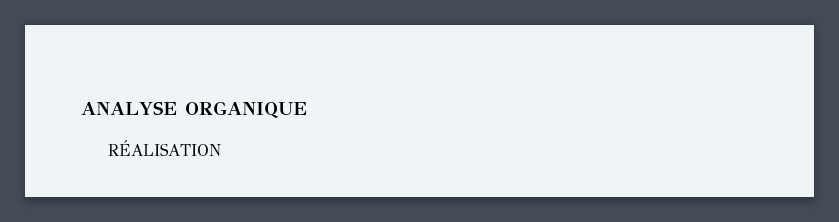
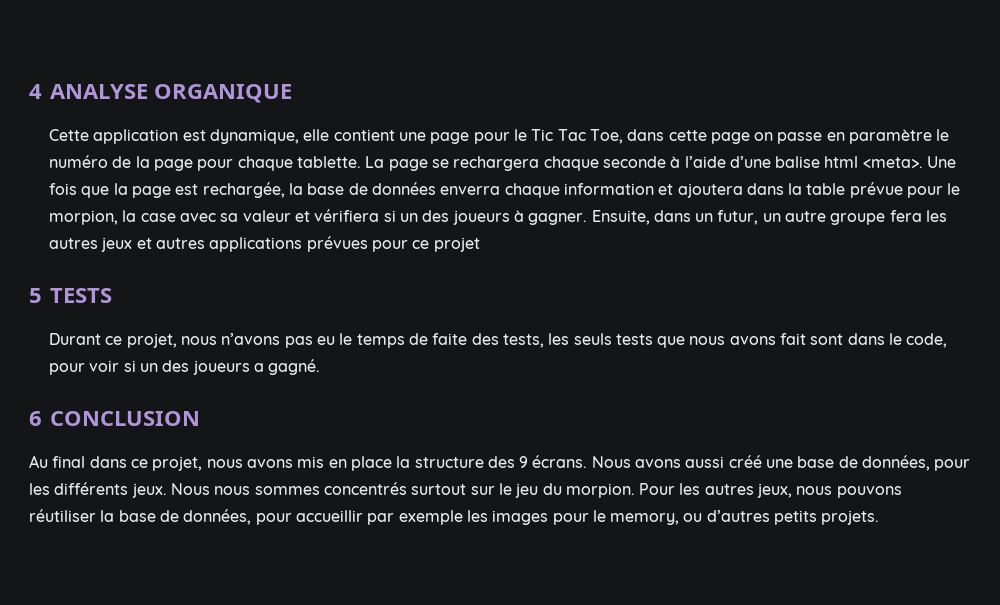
- ANALYSE ORGANIQUE
+ 4 ANALYSE ORGANIQUE
- RÉALISATION
+ Cette application est dynamique, elle contient une page pour le Tic Tac Toe, dans cette page on passe en paramètre le numéro de la page pour chaque tablette. La page se rechargera chaque seconde à l’aide d’une balise html <meta>. Une fois que la page est rechargée, la base de données enverra chaque information et ajoutera dans la table prévue pour le morpion, la case avec sa valeur et vérifiera si un des joueurs à gagner. Ensuite, dans un futur, un autre groupe fera les autres jeux et autres applications prévues pour ce projet
+ 5 TESTS
+ Durant ce projet, nous n’avons pas eu le temps de faite des tests, les seuls tests que nous avons fait sont dans le code, pour voir si un des joueurs a gagné.
+ 6 CONCLUSION
+ Au final dans ce projet, nous avons mis en place la structure des 9 écrans. Nous avons aussi créé une base de données, pour les différents jeux. Nous nous sommes concentrés surtout sur le jeu du morpion. Pour les autres jeux, nous pouvons réutiliser la base de données, pour accueillir par exemple les images pour le memory, ou d’autres petits projets.

